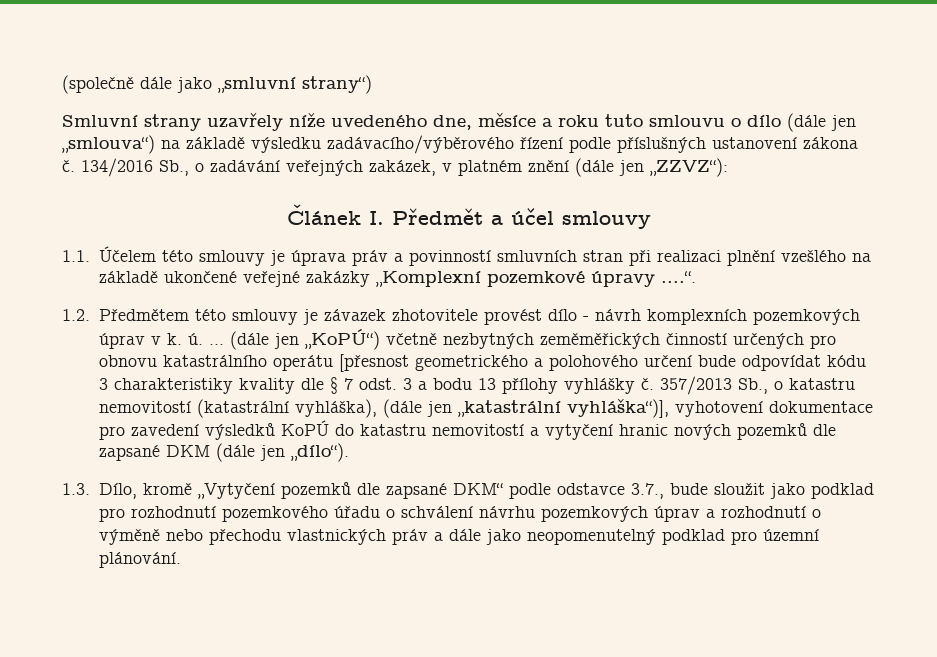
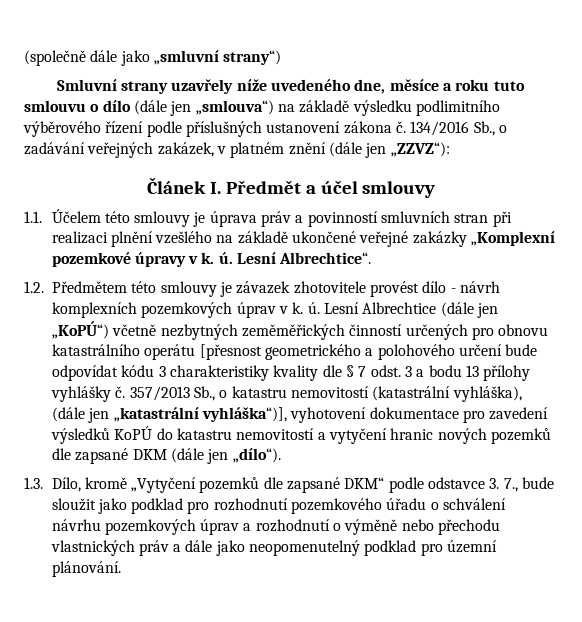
- Smluvní strany uzavřely níže uvedeného dne, měsíce a roku tuto smlouvu o dílo (dále jen „smlouva“) na základě výsledku zadávacího/výběrového řízení podle příslušných ustanovení zákona č.
+ Smluvní strany uzavřely níže uvedeného dne, měsíce a roku tuto smlouvu o dílo (dále jen „smlouva“) na základě výsledku podlimitního výběrového řízení podle příslušných ustanovení zákona č.
- 1.1. Účelem této smlouvy je úprava práv a povinností smluvních stran při realizaci plnění vzešlého na základě ukončené veřejné zakázky „Komplexní pozemkové úpravy ....“.
+ 1.1. Účelem této smlouvy je úprava práv a povinností smluvních stran při realizaci plnění vzešlého na základě ukončené veřejné zakázky „Komplexní pozemkové úpravy v k. ú. Lesní Albrechtice“.
- 1.2. Předmětem této smlouvy je závazek zhotovitele provést dílo - návrh komplexních pozemkových úprav v k. ú. ... (dále jen „KoPÚ“) včetně nezbytných zeměměřických činností určených pro obnovu katastrálního operátu [přesnost geometrického a polohového určení bude odpovídat kódu 3 charakteristiky kvality dle § 7 odst. 3 a bodu 13 přílohy vyhlášky č.
+ 1.2. Předmětem této smlouvy je závazek zhotovitele provést dílo - návrh komplexních pozemkových úprav v k. ú. Lesní Albrechtice (dále jen „KoPÚ“) včetně nezbytných zeměměřických činností určených pro obnovu katastrálního operátu [přesnost geometrického a polohového určení bude odpovídat kódu 3 charakteristiky kvality dle § 7 odst. 3 a bodu 13 přílohy vyhlášky č.
- 1.3. Dílo, kromě „Vytyčení pozemků dle zapsané DKM“ podle odstavce 3.7., bude sloužit jako podklad pro rozhodnutí pozemkového úřadu o schválení návrhu pozemkových úprav a rozhodnutí o výměně nebo přechodu vlastnických práv a dále jako neopomenutelný podklad pro územní plánování.
+ 1.3. Dílo, kromě „Vytyčení pozemků dle zapsané DKM“ podle odstavce 3. 7., bude sloužit jako podklad pro rozhodnutí pozemkového úřadu o schválení návrhu pozemkových úprav a rozhodnutí o výměně nebo přechodu vlastnických práv a dále jako neopomenutelný podklad pro územní plánování.

